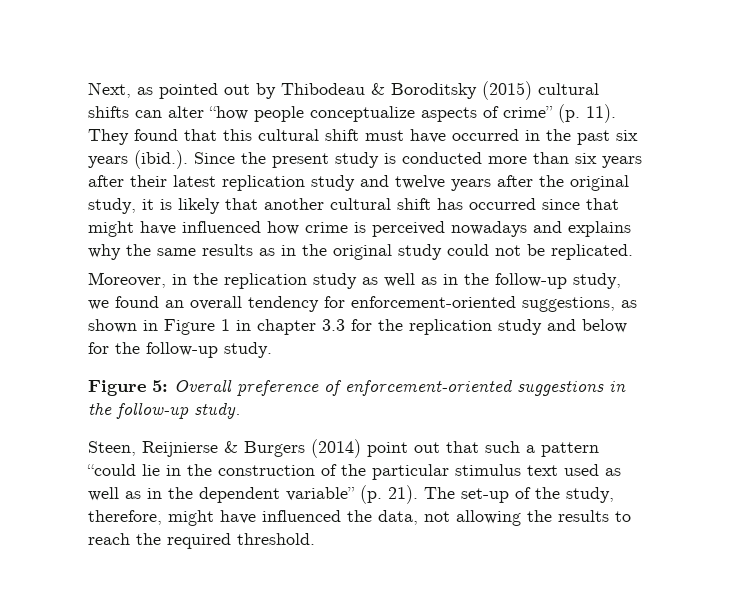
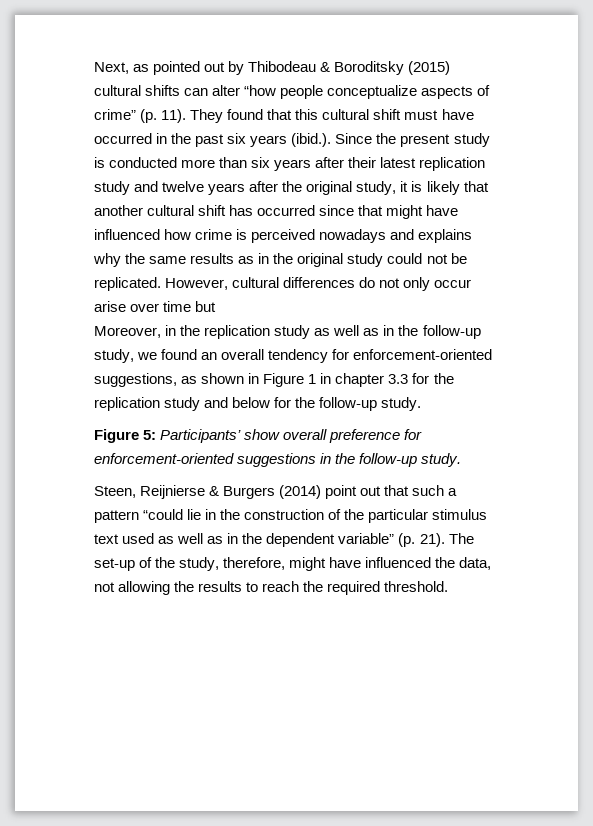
+ However, cultural differences do not only occur arise over time but
- Figure 5: Overall preference of enforcement-oriented suggestions in the follow-up study.
+ Figure 5: Participants’ show overall preference for enforcement-oriented suggestions in the follow-up study.

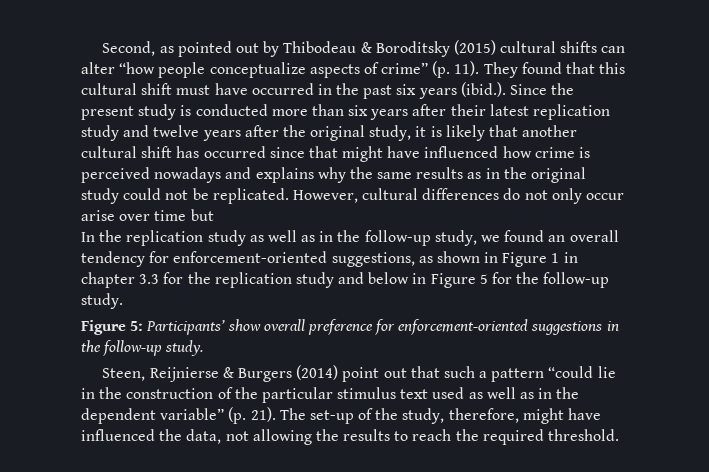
- Next, as pointed out by Thibodeau & Boroditsky (2015) cultural shifts can alter “how people conceptualize aspects of crime” (p. 11).
+ Second, as pointed out by Thibodeau & Boroditsky (2015) cultural shifts can alter “how people conceptualize aspects of crime” (p. 11).
- Moreover, in the replication study as well as in the follow-up study, we found an overall tendency for enforcement-oriented suggestions, as shown in Figure 1 in chapter 3.3 for the replication study and below for the follow-up study.
+ In the replication study as well as in the follow-up study, we found an overall tendency for enforcement-oriented suggestions, as shown in Figure 1 in chapter 3.3 for the replication study and below in Figure 5 for the follow-up study.

